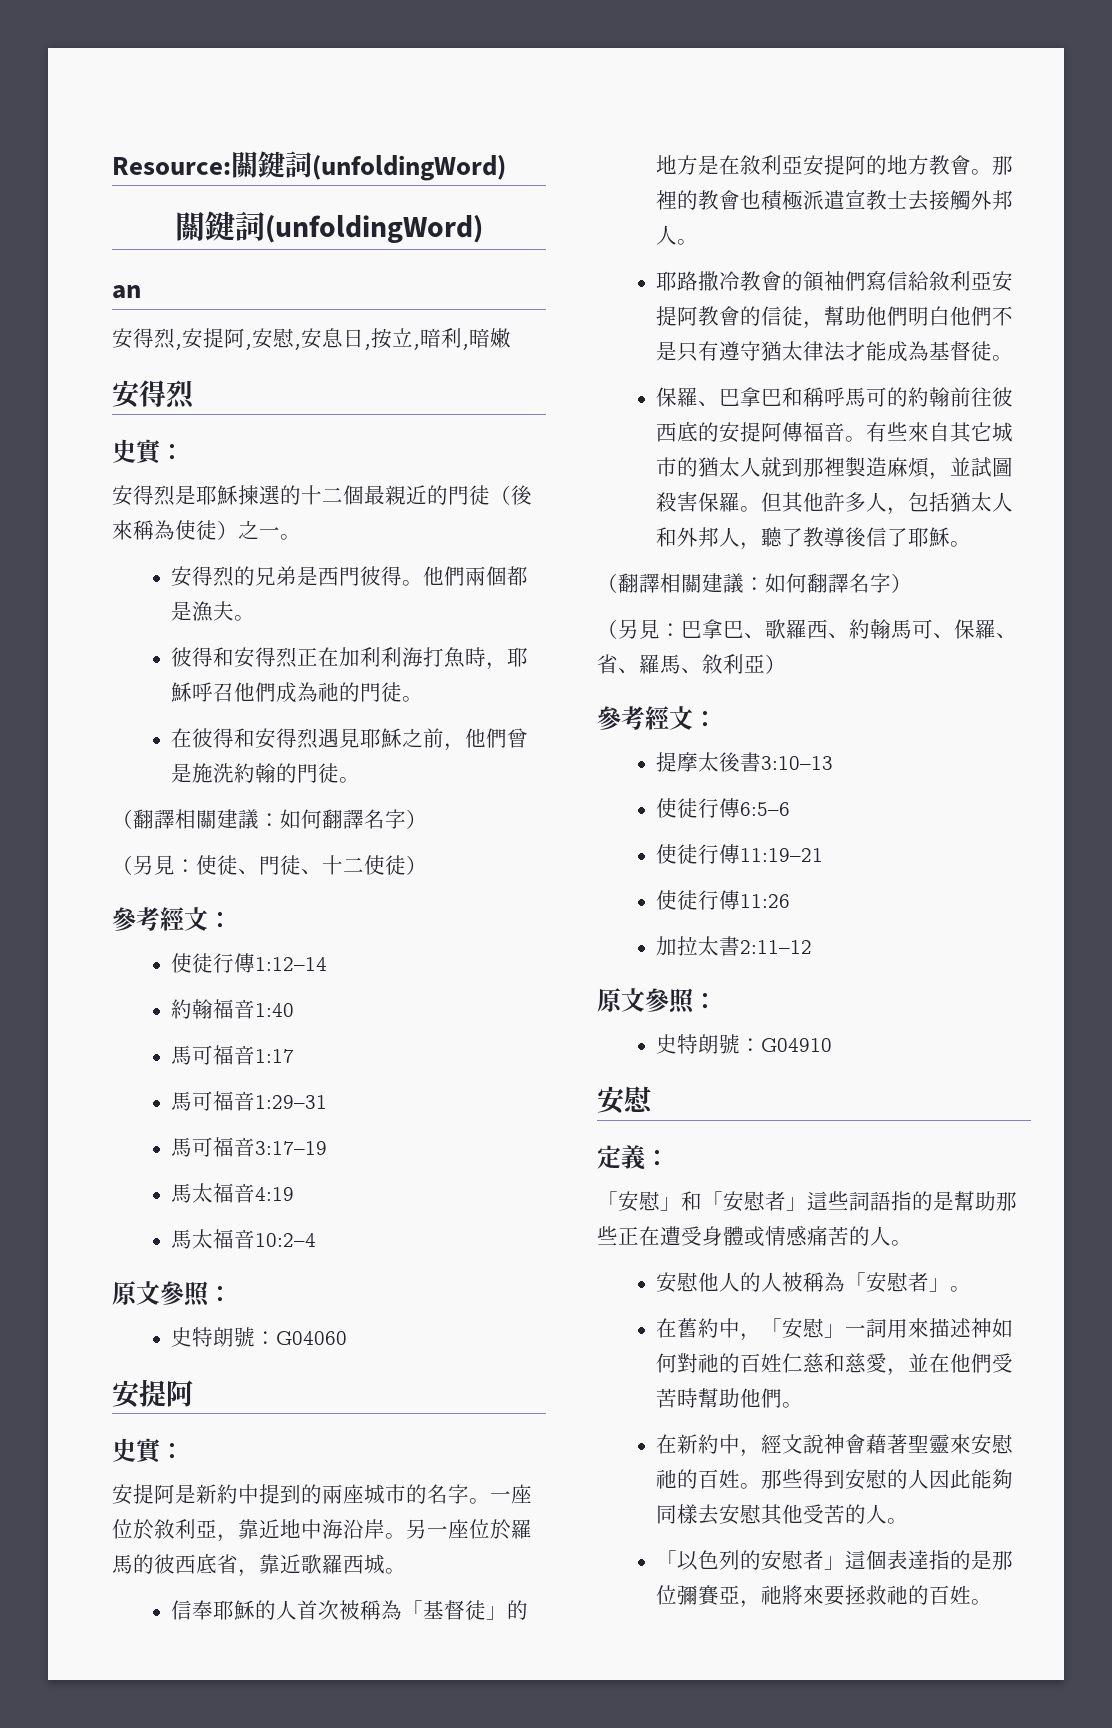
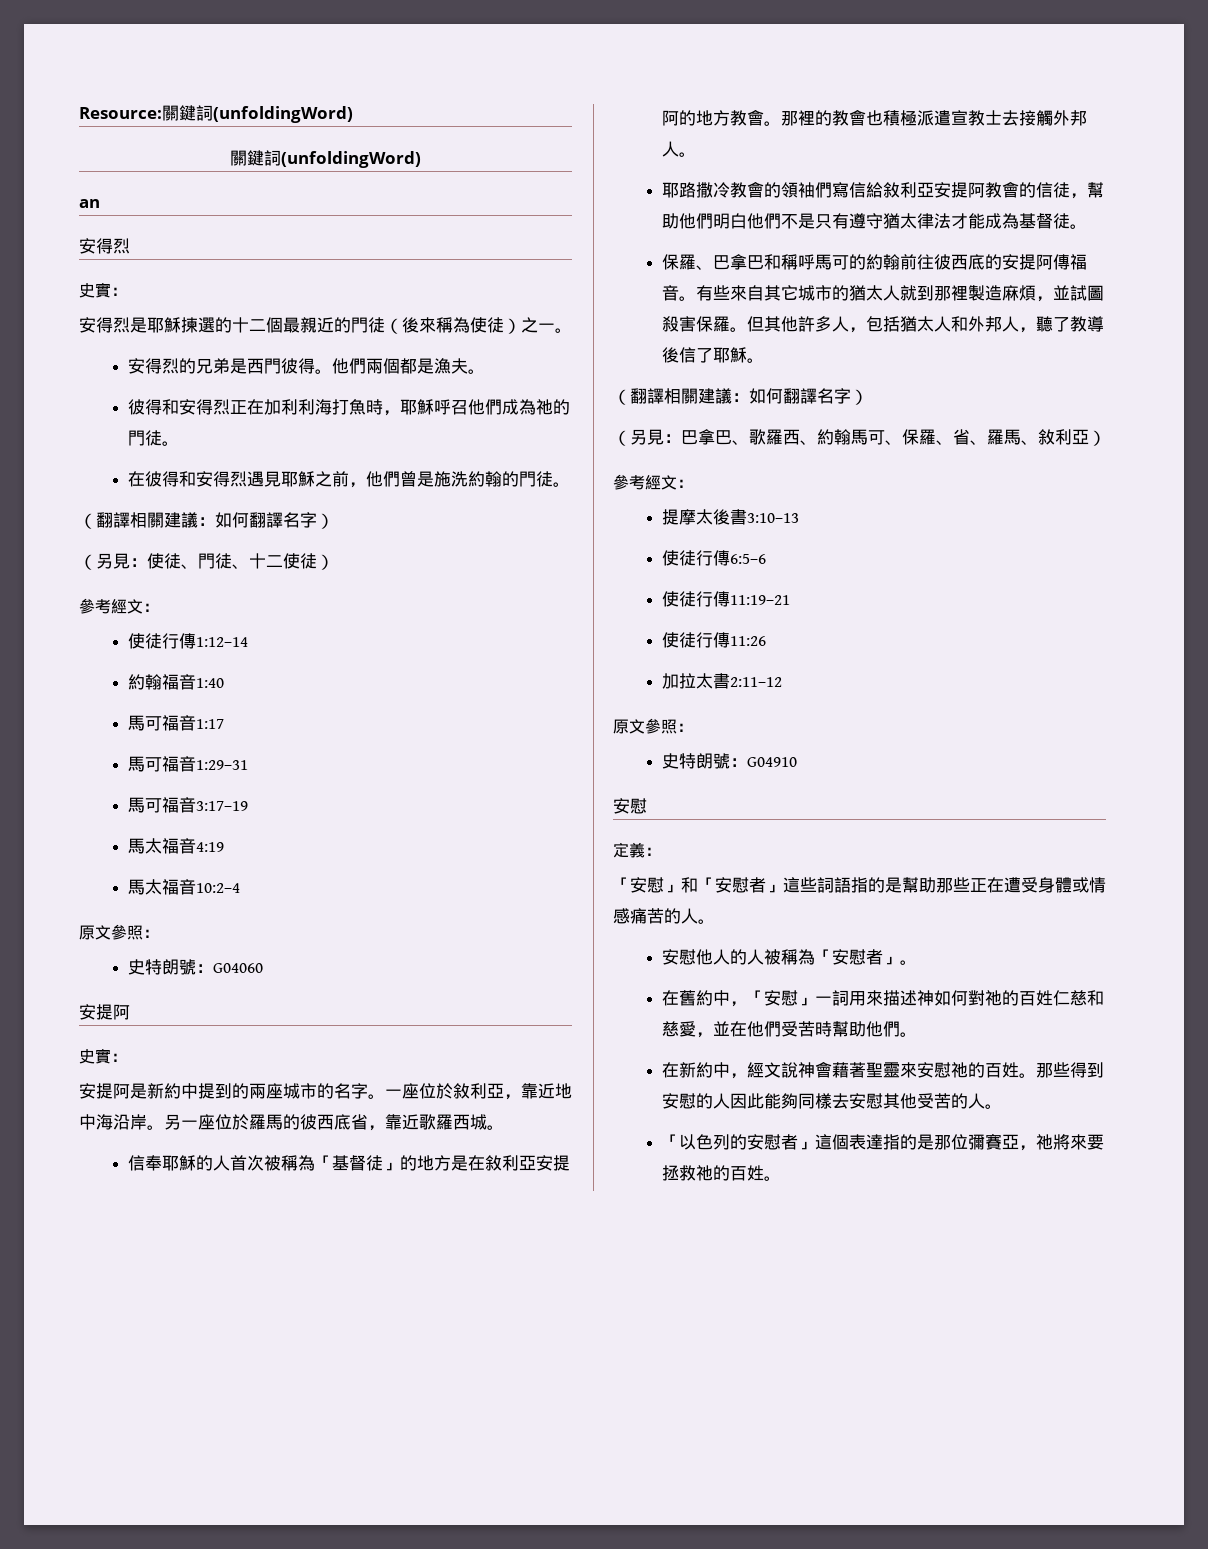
- 安得烈,安提阿,安慰,安息日,按立,暗利,暗嫩

